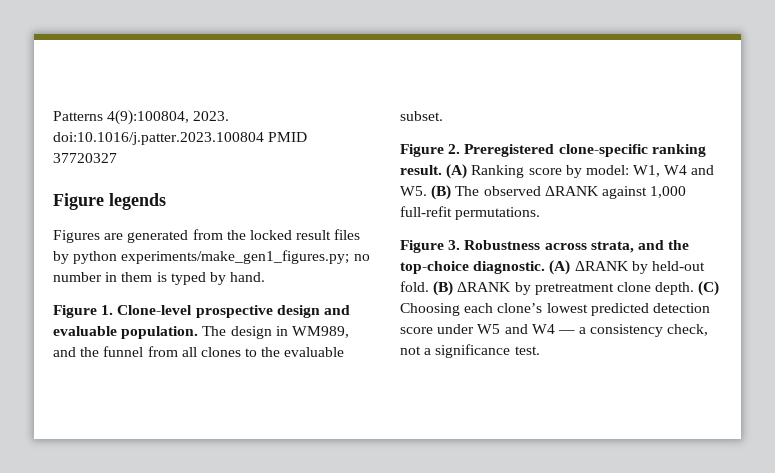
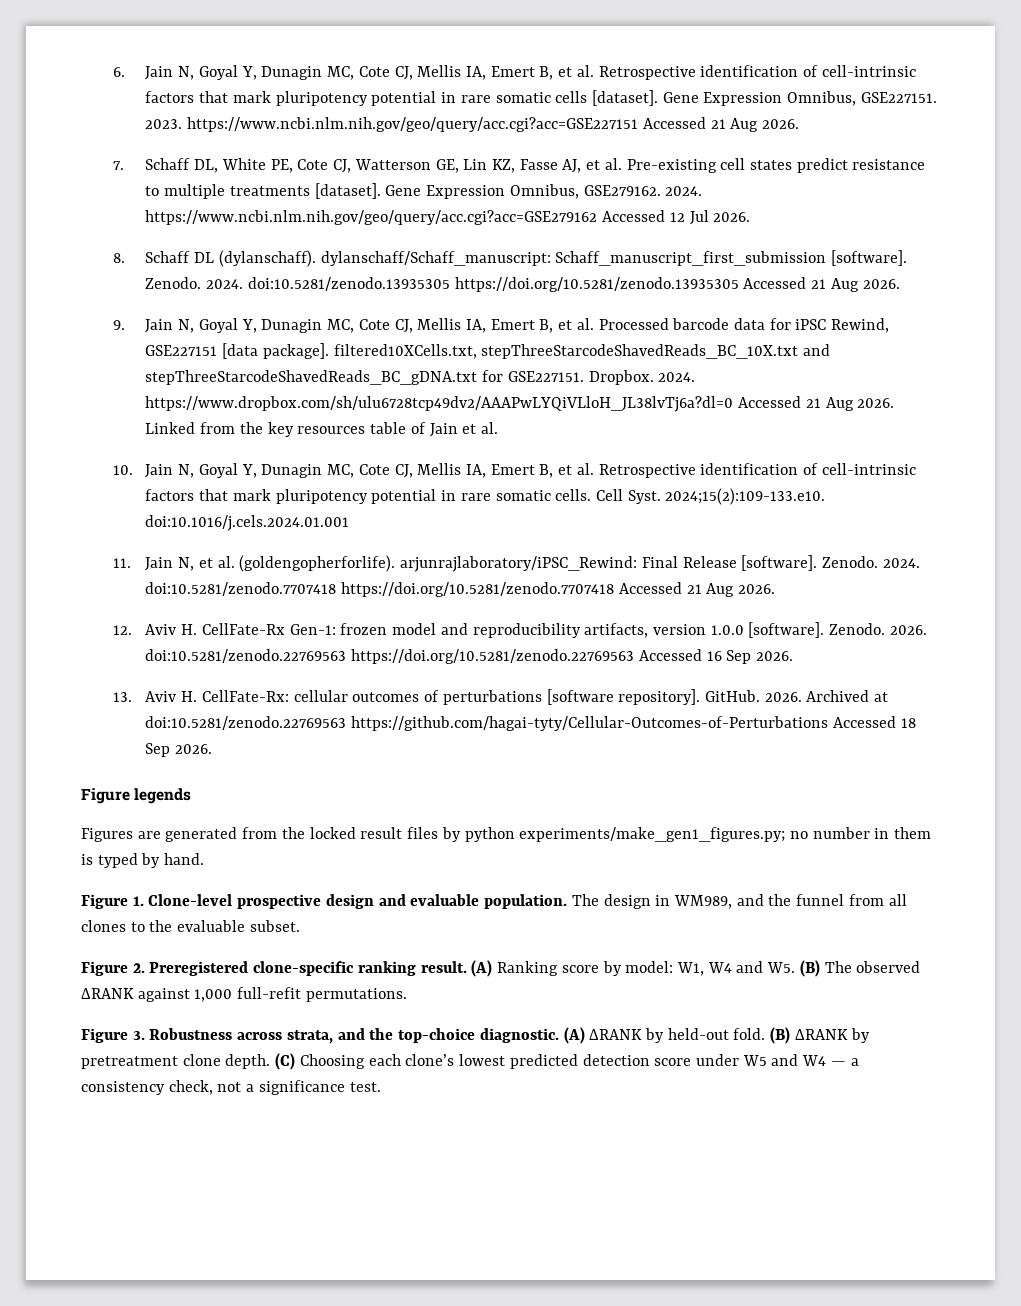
- Patterns 4(9):100804, 2023. doi:10.1016/j.patter.2023.100804 PMID 37720327
+ 6. Jain N, Goyal Y, Dunagin MC, Cote CJ, Mellis IA, Emert B, et al. Retrospective identification of cell-intrinsic factors that mark pluripotency potential in rare somatic cells [dataset]. Gene Expression Omnibus, GSE227151. 2023. https://www.ncbi.nlm.nih.gov/geo/query/acc.cgi?acc=GSE227151 Accessed 21 Aug 2026.
+ 7. Schaff DL, White PE, Cote CJ, Watterson GE, Lin KZ, Fasse AJ, et al. Pre-existing cell states predict resistance to multiple treatments [dataset]. Gene Expression Omnibus, GSE279162. 2024. https://www.ncbi.nlm.nih.gov/geo/query/acc.cgi?acc=GSE279162 Accessed 12 Jul 2026.
+ 8. Schaff DL (dylanschaff). dylanschaff/Schaff_manuscript: Schaff_manuscript_first_submission [software]. Zenodo. 2024. doi:10.5281/zenodo.13935305 https://doi.org/10.5281/zenodo.13935305 Accessed 21 Aug 2026.
+ 9. Jain N, Goyal Y, Dunagin MC, Cote CJ, Mellis IA, Emert B, et al. Processed barcode data for iPSC Rewind, GSE227151 [data package]. filtered10XCells.txt, stepThreeStarcodeShavedReads_BC_10X.txt and stepThreeStarcodeShavedReads_BC_gDNA.txt for GSE227151. Dropbox. 2024. https://www.dropbox.com/sh/ulu6728tcp49dv2/AAAPwLYQiVLloH_JL38lvTj6a?dl=0 Accessed 21 Aug 2026. Linked from the key resources table of Jain et al.
+ 10. Jain N, Goyal Y, Dunagin MC, Cote CJ, Mellis IA, Emert B, et al. Retrospective identification of cell-intrinsic factors that mark pluripotency potential in rare somatic cells. Cell Syst. 2024;15(2):109-133.e10. doi:10.1016/j.cels.2024.01.001
+ 11. Jain N, et al. (goldengopherforlife). arjunrajlaboratory/iPSC_Rewind: Final Release [software]. Zenodo. 2024. doi:10.5281/zenodo.7707418 https://doi.org/10.5281/zenodo.7707418 Accessed 21 Aug 2026.
+ 12. Aviv H. CellFate-Rx Gen-1: frozen model and reproducibility artifacts, version 1.0.0 [software]. Zenodo. 2026. doi:10.5281/zenodo.22769563 https://doi.org/10.5281/zenodo.22769563 Accessed 16 Sep 2026.
+ 13. Aviv H. CellFate-Rx: cellular outcomes of perturbations [software repository]. GitHub. 2026. Archived at doi:10.5281/zenodo.22769563 https://github.com/hagai-tyty/Cellular-Outcomes-of-Perturbations Accessed 18 Sep 2026.

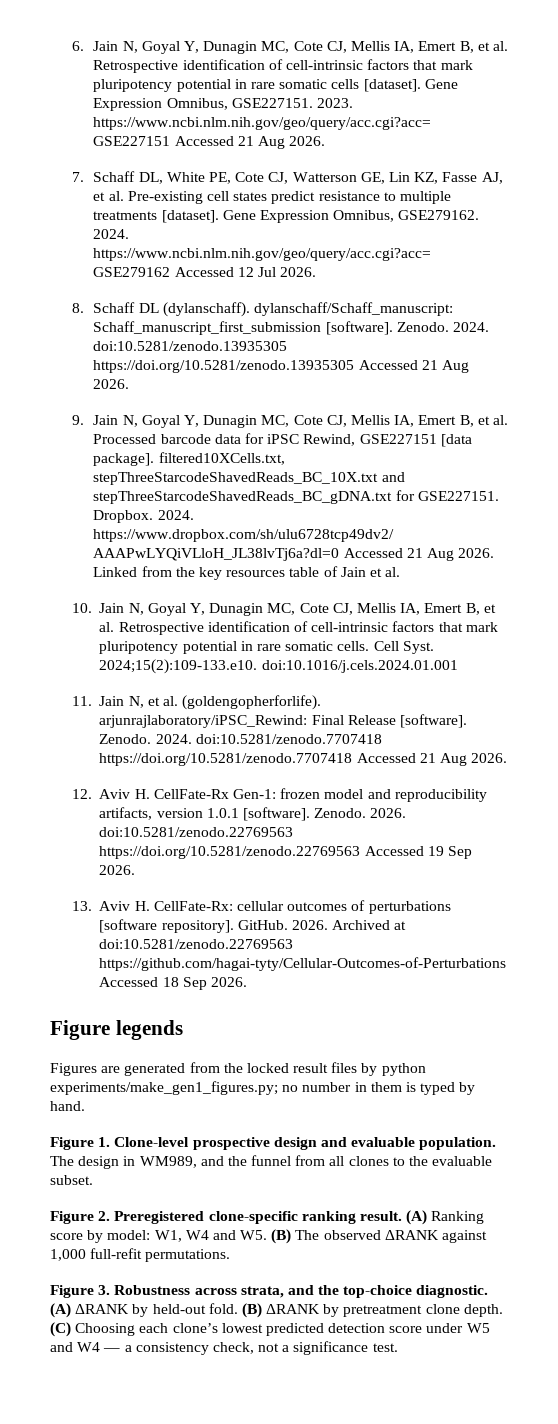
- 12. Aviv H. CellFate-Rx Gen-1: frozen model and reproducibility artifacts, version 1.0.0 [software].
+ 12. Aviv H. CellFate-Rx Gen-1: frozen model and reproducibility artifacts, version 1.0.1 [software].
- 2026. doi:10.5281/zenodo.22769563 https://doi.org/10.5281/zenodo.22769563 Accessed 16 Sep 2026.
+ 2026. doi:10.5281/zenodo.22769563 https://doi.org/10.5281/zenodo.22769563 Accessed 19 Sep 2026.

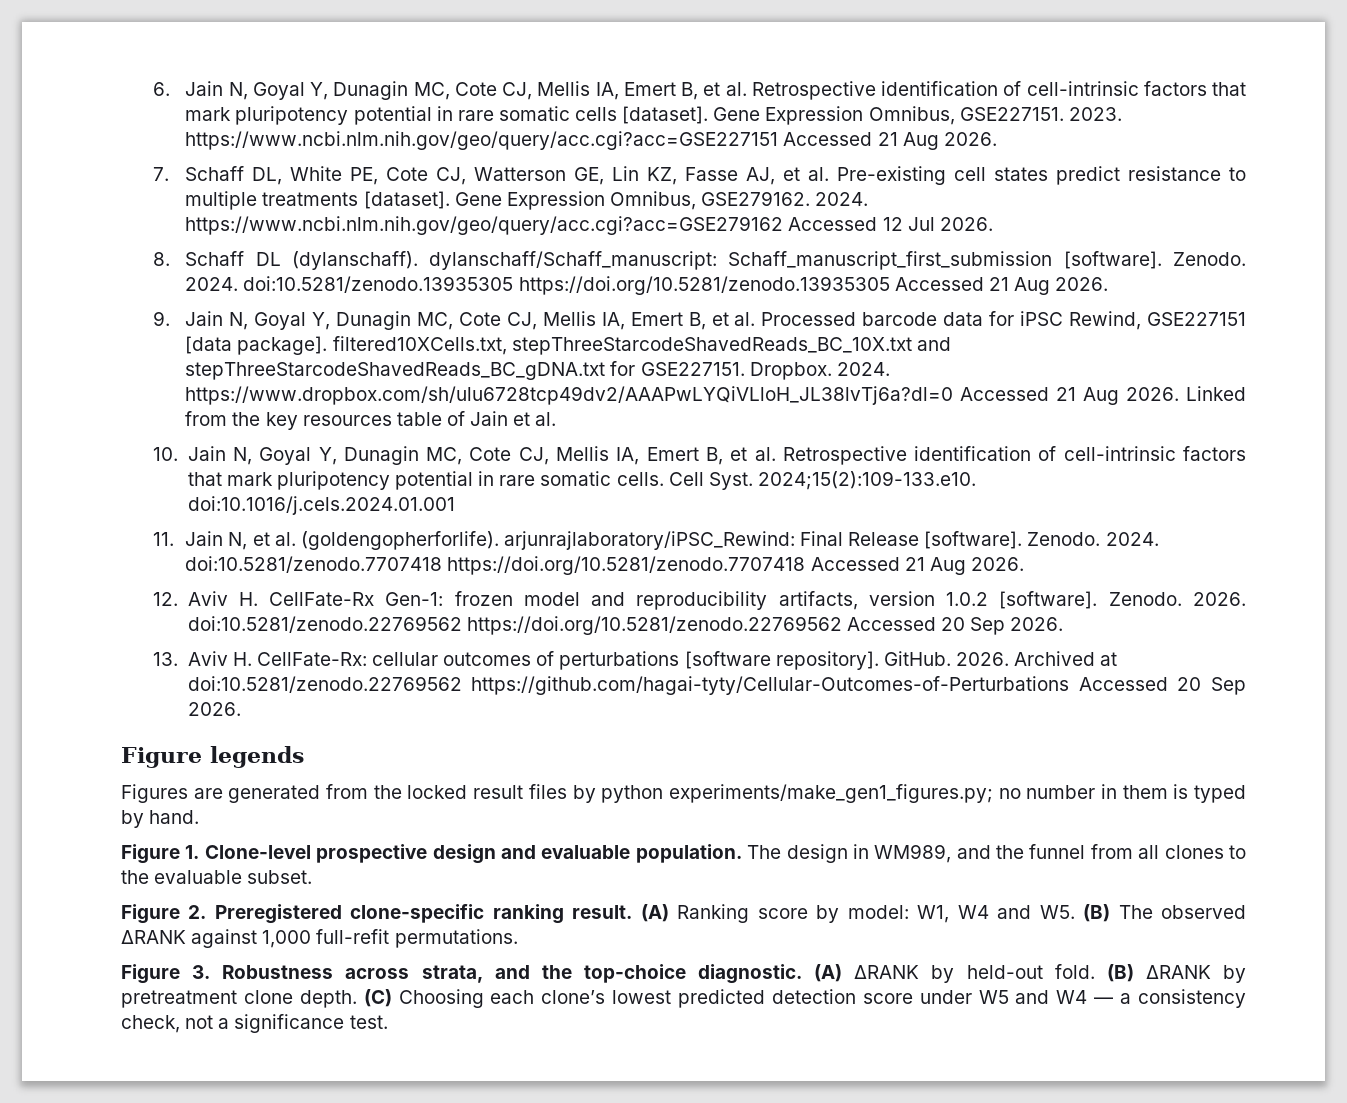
- 12. Aviv H. CellFate-Rx Gen-1: frozen model and reproducibility artifacts, version 1.0.1 [software].
+ 12. Aviv H. CellFate-Rx Gen-1: frozen model and reproducibility artifacts, version 1.0.2 [software].
- 2026. doi:10.5281/zenodo.22769563 https://doi.org/10.5281/zenodo.22769563 Accessed 19 Sep 2026.
+ 2026. doi:10.5281/zenodo.22769562 https://doi.org/10.5281/zenodo.22769562 Accessed 20 Sep 2026.
- Archived at doi:10.5281/zenodo.22769563 https://github.com/hagai-tyty/Cellular-Outcomes-of-Perturbations Accessed 18 Sep 2026.
+ Archived at doi:10.5281/zenodo.22769562 https://github.com/hagai-tyty/Cellular-Outcomes-of-Perturbations Accessed 20 Sep 2026.

